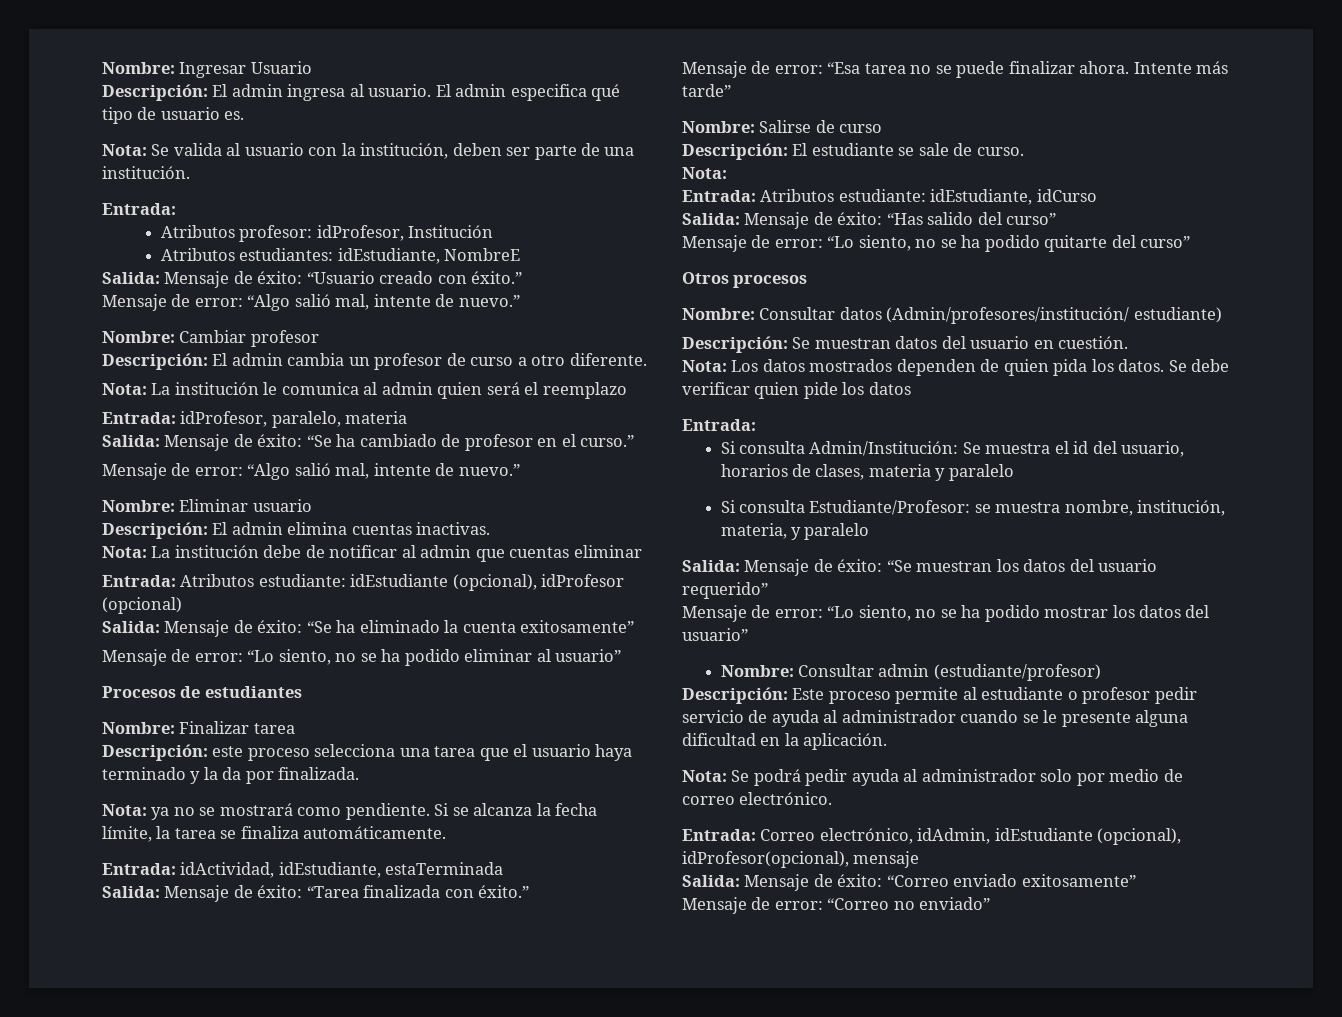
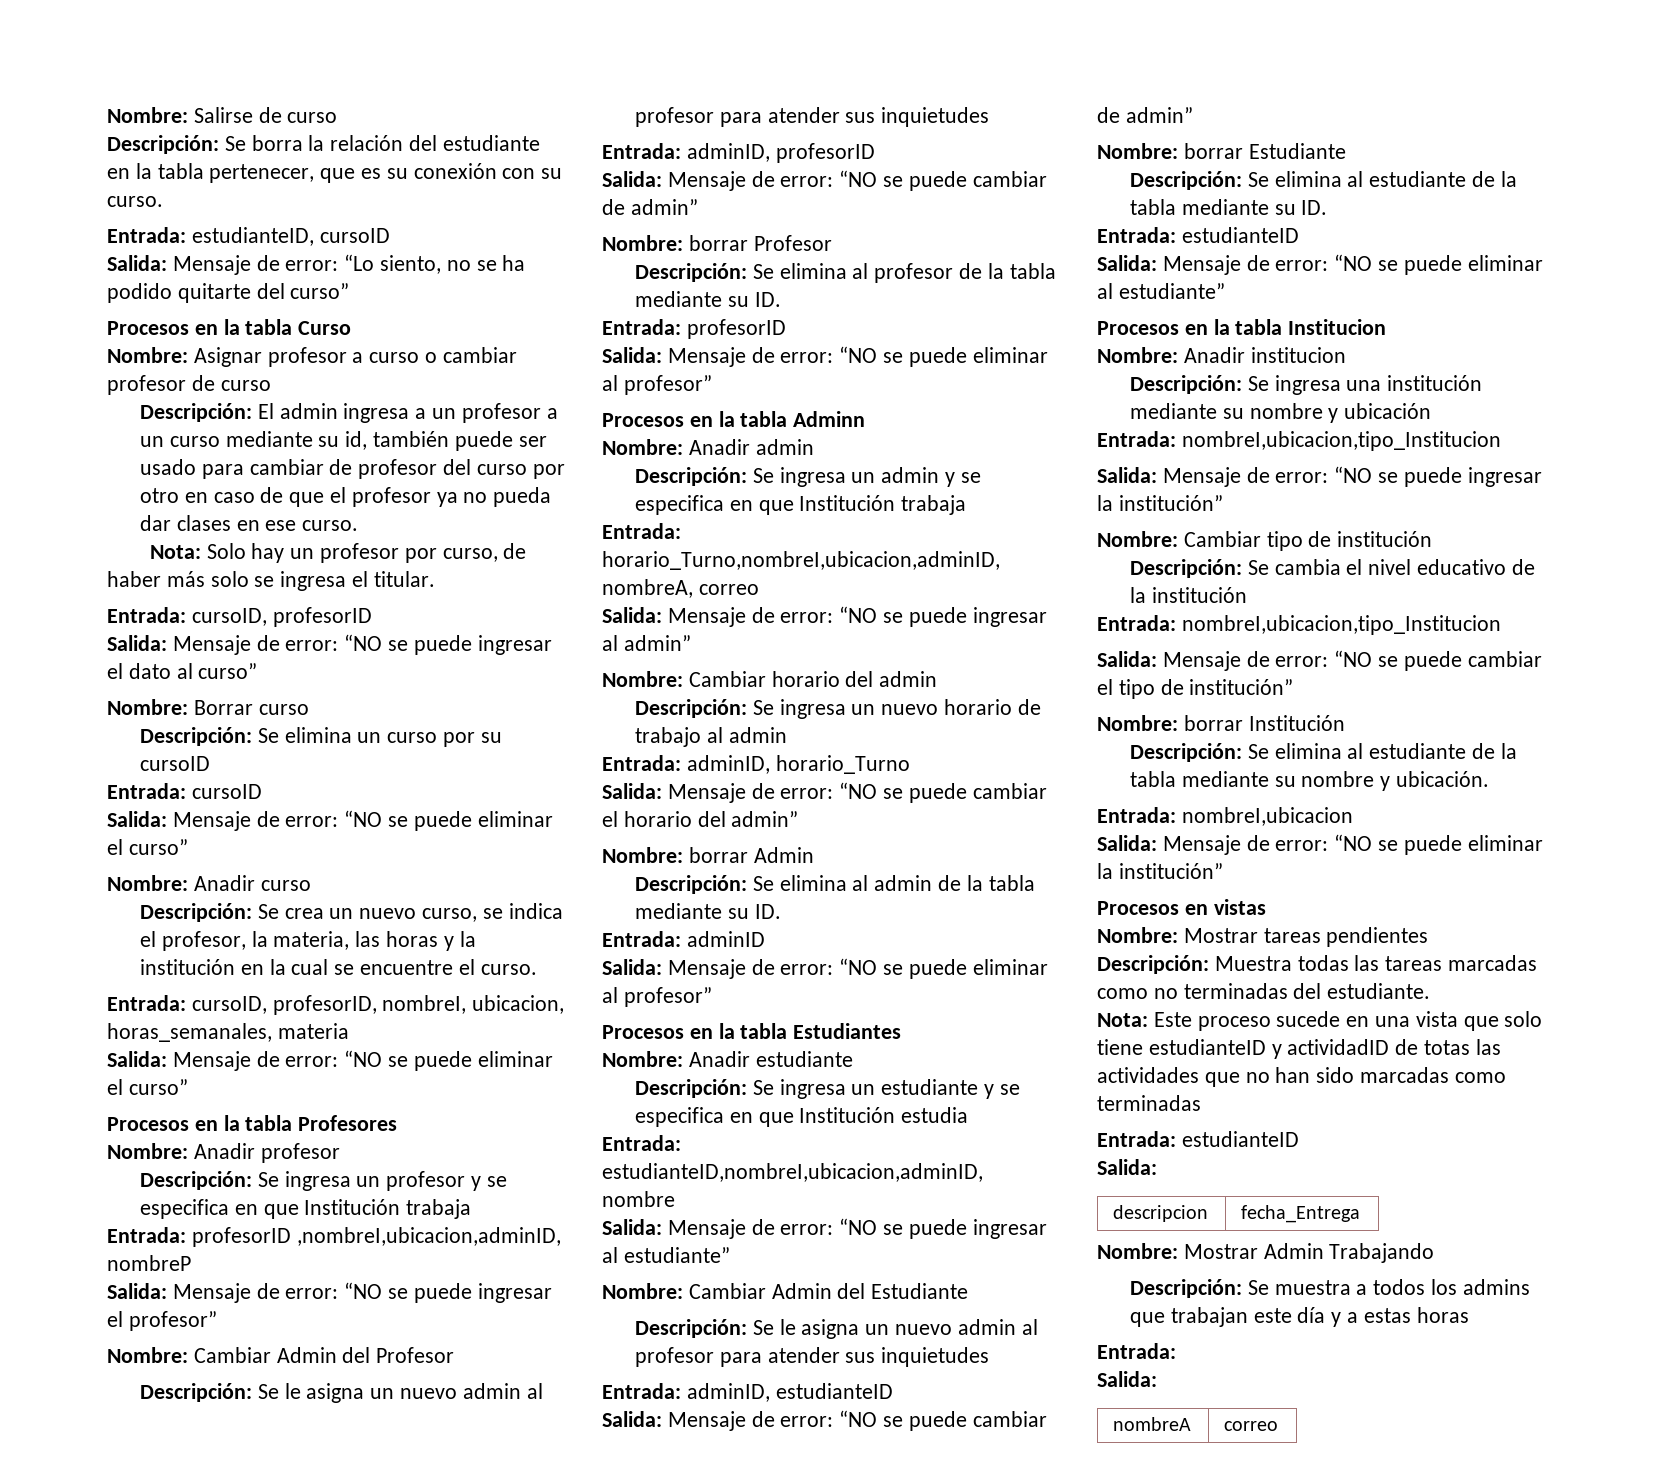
- Nombre: Ingresar Usuario
- Descripción: El admin ingresa al usuario. El admin especifica qué tipo de usuario es.
- Nota: Se valida al usuario con la institución, deben ser parte de una institución.
- Entrada:
- Atributos profesor: idProfesor, Institución
- Atributos estudiantes: idEstudiante, NombreE
- Salida: Mensaje de éxito: “Usuario creado con éxito.”
- Mensaje de error: “Algo salió mal, intente de nuevo.”
- Nombre: Cambiar profesor
- Descripción: El admin cambia un profesor de curso a otro diferente.
- Nota: La institución le comunica al admin quien será el reemplazo
- Entrada: idProfesor, paralelo, materia
- Salida: Mensaje de éxito: “Se ha cambiado de profesor en el curso.”
- Mensaje de error: “Algo salió mal, intente de nuevo.”
- Nombre: Eliminar usuario
- Descripción: El admin elimina cuentas inactivas.
- Nota: La institución debe de notificar al admin que cuentas eliminar
- Entrada: Atributos estudiante: idEstudiante (opcional), idProfesor (opcional)
- Salida: Mensaje de éxito: “Se ha eliminado la cuenta exitosamente”
- Mensaje de error: “Lo siento, no se ha podido eliminar al usuario”
- Procesos de estudiantes
- Nombre: Finalizar tarea
- Descripción: este proceso selecciona una tarea que el usuario haya terminado y la da por finalizada.
- Nota: ya no se mostrará como pendiente. Si se alcanza la fecha límite, la tarea se finaliza automáticamente.
- Entrada: idActividad, idEstudiante, estaTerminada
- Salida: Mensaje de éxito: “Tarea finalizada con éxito.”
- Mensaje de error: “Esa tarea no se puede finalizar ahora. Intente más tarde”
  Nombre: Salirse de curso
- Descripción: El estudiante se sale de curso.
- Nota:
- Entrada: Atributos estudiante: idEstudiante, idCurso
- Salida: Mensaje de éxito: “Has salido del curso”
- Mensaje de error: “Lo siento, no se ha podido quitarte del curso”
+ Descripción: Se borra la relación del estudiante en la tabla pertenecer, que es su conexión con su curso.
+ Entrada: estudianteID, cursoID
+ Salida: Mensaje de error: “Lo siento, no se ha podido quitarte del curso”
- Otros procesos
- Nombre: Consultar datos (Admin/profesores/institución/ estudiante)
- Descripción: Se muestran datos del usuario en cuestión.
- Nota: Los datos mostrados dependen de quien pida los datos. Se debe verificar quien pide los datos
+ Procesos en la tabla Curso
+ Nombre: Asignar profesor a curso o cambiar profesor de curso
+ Descripción: El admin ingresa a un profesor a un curso mediante su id, también puede ser usado para cambiar de profesor del curso por otro en caso de que el profesor ya no pueda dar clases en ese curso.
+ Nota: Solo hay un profesor por curso, de haber más solo se ingresa el titular.
+ Entrada: cursoID, profesorID
+ Salida: Mensaje de error: “NO se puede ingresar el dato al curso”
+ Nombre: Borrar curso
+ Descripción: Se elimina un curso por su cursoID
+ Entrada: cursoID
+ Salida: Mensaje de error: “NO se puede eliminar el curso”
+ Nombre: Anadir curso
+ Descripción: Se crea un nuevo curso, se indica el profesor, la materia, las horas y la institución en la cual se encuentre el curso.
+ Entrada: cursoID, profesorID, nombreI, ubicacion, horas_semanales, materia
+ Salida: Mensaje de error: “NO se puede eliminar el curso”
+ Procesos en la tabla Profesores
+ Nombre: Anadir profesor
+ Descripción: Se ingresa un profesor y se especifica en que Institución trabaja
+ Entrada: profesorID ,nombreI,ubicacion,adminID, nombreP
+ Salida: Mensaje de error: “NO se puede ingresar el profesor”
+ Nombre: Cambiar Admin del Profesor
+ Descripción: Se le asigna un nuevo admin al profesor para atender sus inquietudes
+ Entrada: adminID, profesorID
+ Salida: Mensaje de error: “NO se puede cambiar de admin”
+ Nombre: borrar Profesor
+ Descripción: Se elimina al profesor de la tabla mediante su ID.
+ Entrada: profesorID
+ Salida: Mensaje de error: “NO se puede eliminar al profesor”
+ Procesos en la tabla Adminn
+ Nombre: Anadir admin
+ Descripción: Se ingresa un admin y se especifica en que Institución trabaja
+ Entrada: horario_Turno,nombreI,ubicacion,adminID, nombreA, correo
+ Salida: Mensaje de error: “NO se puede ingresar al admin”
+ Nombre: Cambiar horario del admin
+ Descripción: Se ingresa un nuevo horario de trabajo al admin
+ Entrada: adminID, horario_Turno
+ Salida: Mensaje de error: “NO se puede cambiar el horario del admin”
+ Nombre: borrar Admin
+ Descripción: Se elimina al admin de la tabla mediante su ID.
+ Entrada: adminID
+ Salida: Mensaje de error: “NO se puede eliminar al profesor”
+ Procesos en la tabla Estudiantes
+ Nombre: Anadir estudiante
+ Descripción: Se ingresa un estudiante y se especifica en que Institución estudia
+ Entrada: estudianteID,nombreI,ubicacion,adminID, nombre
+ Salida: Mensaje de error: “NO se puede ingresar al estudiante”
+ Nombre: Cambiar Admin del Estudiante
+ Descripción: Se le asigna un nuevo admin al profesor para atender sus inquietudes
+ Entrada: adminID, estudianteID
+ Salida: Mensaje de error: “NO se puede cambiar de admin”
+ Nombre: borrar Estudiante
+ Descripción: Se elimina al estudiante de la tabla mediante su ID.
+ Entrada: estudianteID
+ Salida: Mensaje de error: “NO se puede eliminar al estudiante”
+ Procesos en la tabla Institucion
+ Nombre: Anadir institucion
+ Descripción: Se ingresa una institución mediante su nombre y ubicación
+ Entrada: nombreI,ubicacion,tipo_Institucion
+ Salida: Mensaje de error: “NO se puede ingresar la institución”
+ Nombre: Cambiar tipo de institución
+ Descripción: Se cambia el nivel educativo de la institución
+ Entrada: nombreI,ubicacion,tipo_Institucion
+ Salida: Mensaje de error: “NO se puede cambiar el tipo de institución”
+ Nombre: borrar Institución
+ Descripción: Se elimina al estudiante de la tabla mediante su nombre y ubicación.
+ Entrada: nombreI,ubicacion
+ Salida: Mensaje de error: “NO se puede eliminar la institución”
+ Procesos en vistas
+ Nombre: Mostrar tareas pendientes
+ Descripción: Muestra todas las tareas marcadas como no terminadas del estudiante.
+ Nota: Este proceso sucede en una vista que solo tiene estudianteID y actividadID de totas las actividades que no han sido marcadas como terminadas
+ Entrada: estudianteID
+ Salida:
+ descripcion | fecha_Entrega
+ Nombre: Mostrar Admin Trabajando
+ Descripción: Se muestra a todos los admins que trabajan este día y a estas horas
  Entrada:
- Si consulta Admin/Institución: Se muestra el id del usuario, horarios de clases, materia y paralelo
- Si consulta Estudiante/Profesor: se muestra nombre, institución, materia, y paralelo
- Salida: Mensaje de éxito: “Se muestran los datos del usuario requerido”
- Mensaje de error: “Lo siento, no se ha podido mostrar los datos del usuario”
- Nombre: Consultar admin (estudiante/profesor)
- Descripción: Este proceso permite al estudiante o profesor pedir servicio de ayuda al administrador cuando se le presente alguna dificultad en la aplicación.
- Nota: Se podrá pedir ayuda al administrador solo por medio de correo electrónico.
- Entrada: Correo electrónico, idAdmin, idEstudiante (opcional), idProfesor(opcional), mensaje
- Salida: Mensaje de éxito: “Correo enviado exitosamente”
- Mensaje de error: “Correo no enviado”
+ Salida:
+ nombreA | correo

